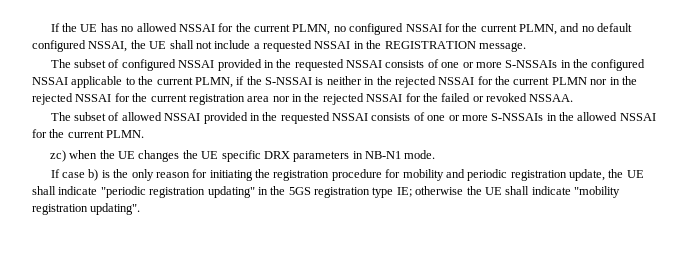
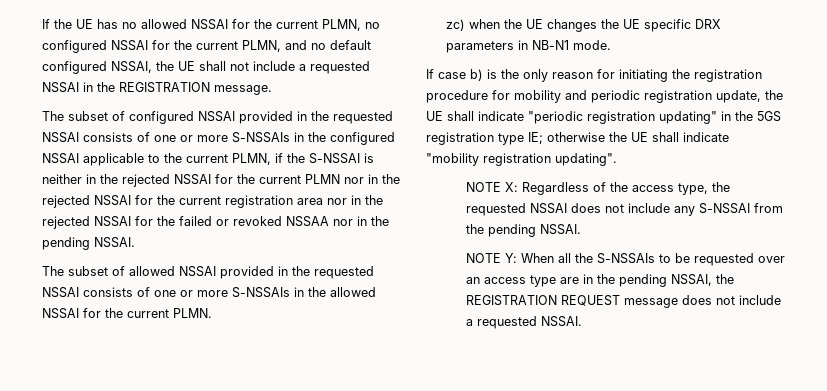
- The subset of configured NSSAI provided in the requested NSSAI consists of one or more S-NSSAIs in the configured NSSAI applicable to the current PLMN, if the S-NSSAI is neither in the rejected NSSAI for the current PLMN nor in the rejected NSSAI for the current registration area nor in the rejected NSSAI for the failed or revoked NSSAA.
+ The subset of configured NSSAI provided in the requested NSSAI consists of one or more S-NSSAIs in the configured NSSAI applicable to the current PLMN, if the S-NSSAI is neither in the rejected NSSAI for the current PLMN nor in the rejected NSSAI for the current registration area nor in the rejected NSSAI for the failed or revoked NSSAA nor in the pending NSSAI.
+ NOTE X: Regardless of the access type, the requested NSSAI does not include any S-NSSAI from the pending NSSAI.
+ NOTE Y: When all the S-NSSAIs to be requested over an access type are in the pending NSSAI, the REGISTRATION REQUEST message does not include a requested NSSAI.

